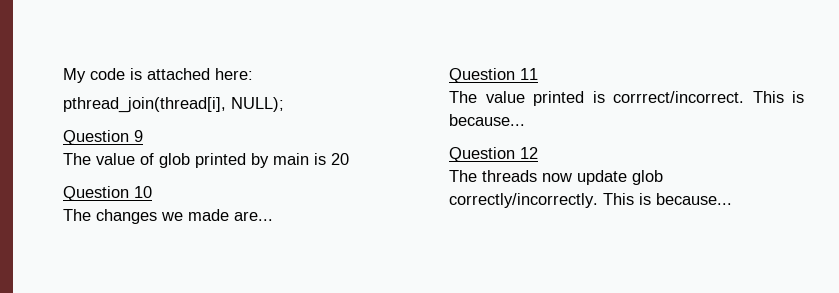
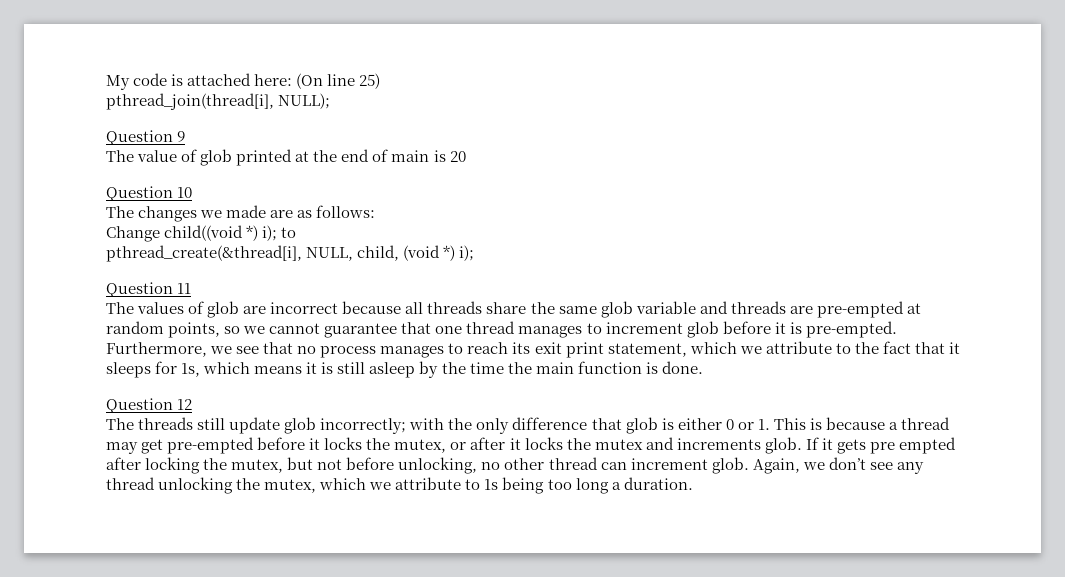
- My code is attached here:
+ My code is attached here: (On line 25)
- The value of glob printed by main is 20
+ The value of glob printed at the end of main is 20
- The changes we made are...
+ The changes we made are as follows:
+ Change child((void *) i); to
+ pthread_create(&thread[i], NULL, child, (void *) i);
  Question 11
- The value printed is corrrect/incorrect. This is because...
+ The values of glob are incorrect because all threads share the same glob variable and threads are pre-empted at random points, so we cannot guarantee that one thread manages to increment glob before it is pre-empted. Furthermore, we see that no process manages to reach its exit print statement, which we attribute to the fact that it sleeps for 1s, which means it is still asleep by the time the main function is done.
- The threads now update glob correctly/incorrectly. This is because...
+ The threads still update glob incorrectly; with the only difference that glob is either 0 or 1. This is because a thread may get pre-empted before it locks the mutex, or after it locks the mutex and increments glob. If it gets pre empted after locking the mutex, but not before unlocking, no other thread can increment glob. Again, we don’t see any thread unlocking the mutex, which we attribute to 1s being too long a duration.

